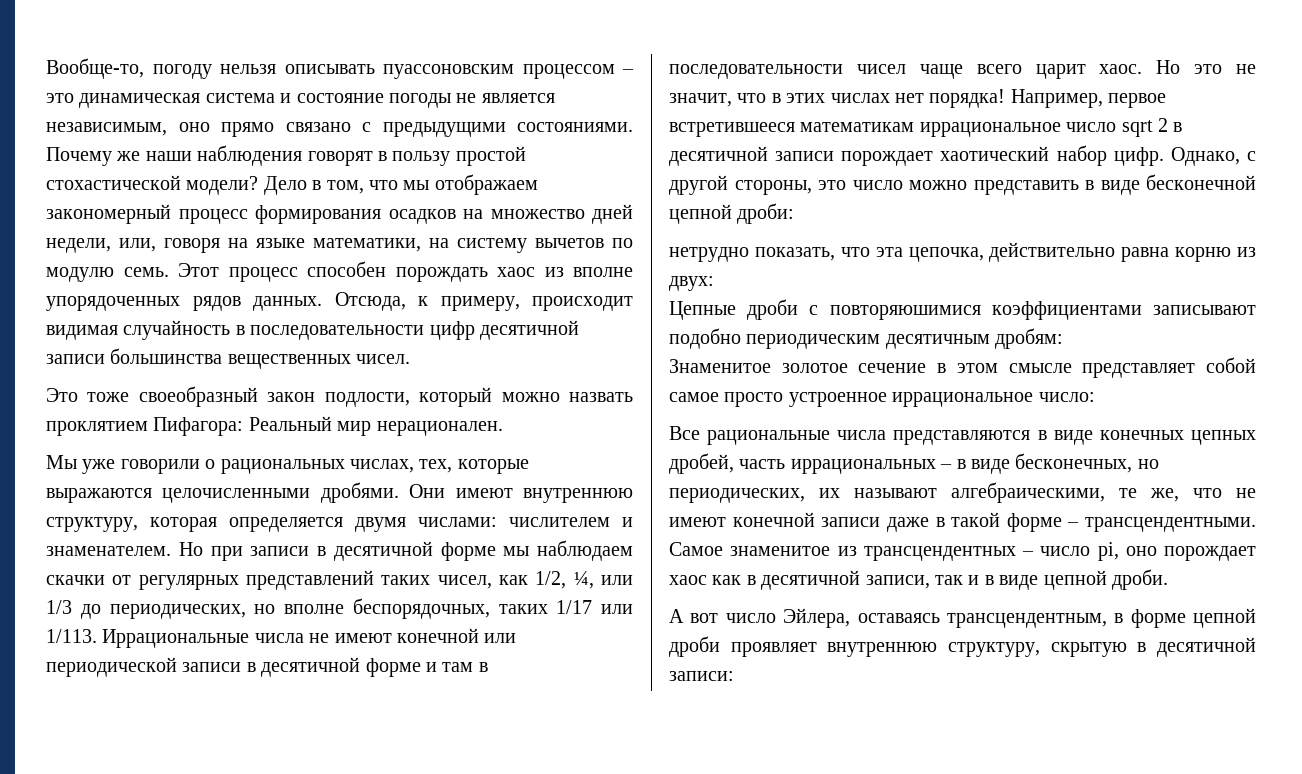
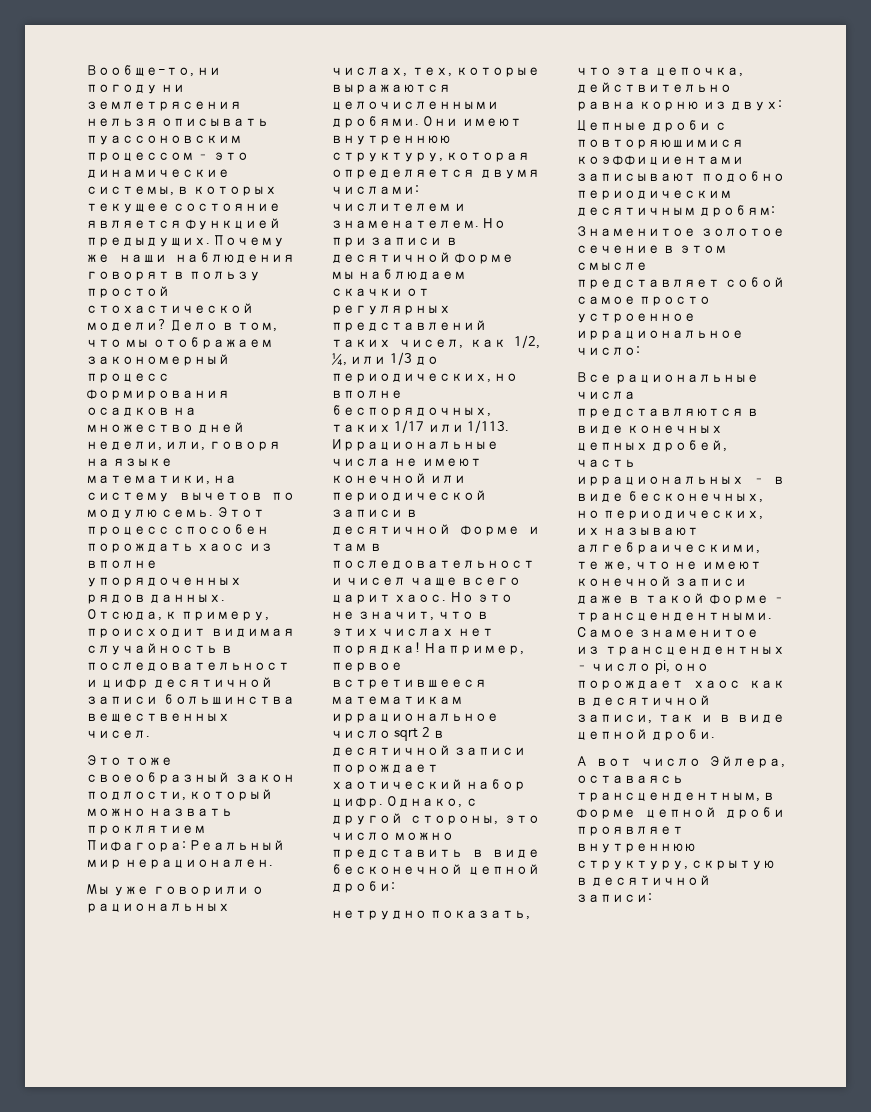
- Вообще-то, погоду нельзя описывать пуассоновским процессом – это динамическая система и состояние погоды не является независимым, оно прямо связано с предыдущими состояниями.
+ Вообще-то, ни погоду ни землетрясения нельзя описывать пуассоновским процессом – это динамические системы, в которых текущее состояние является функцией предыдущих.

